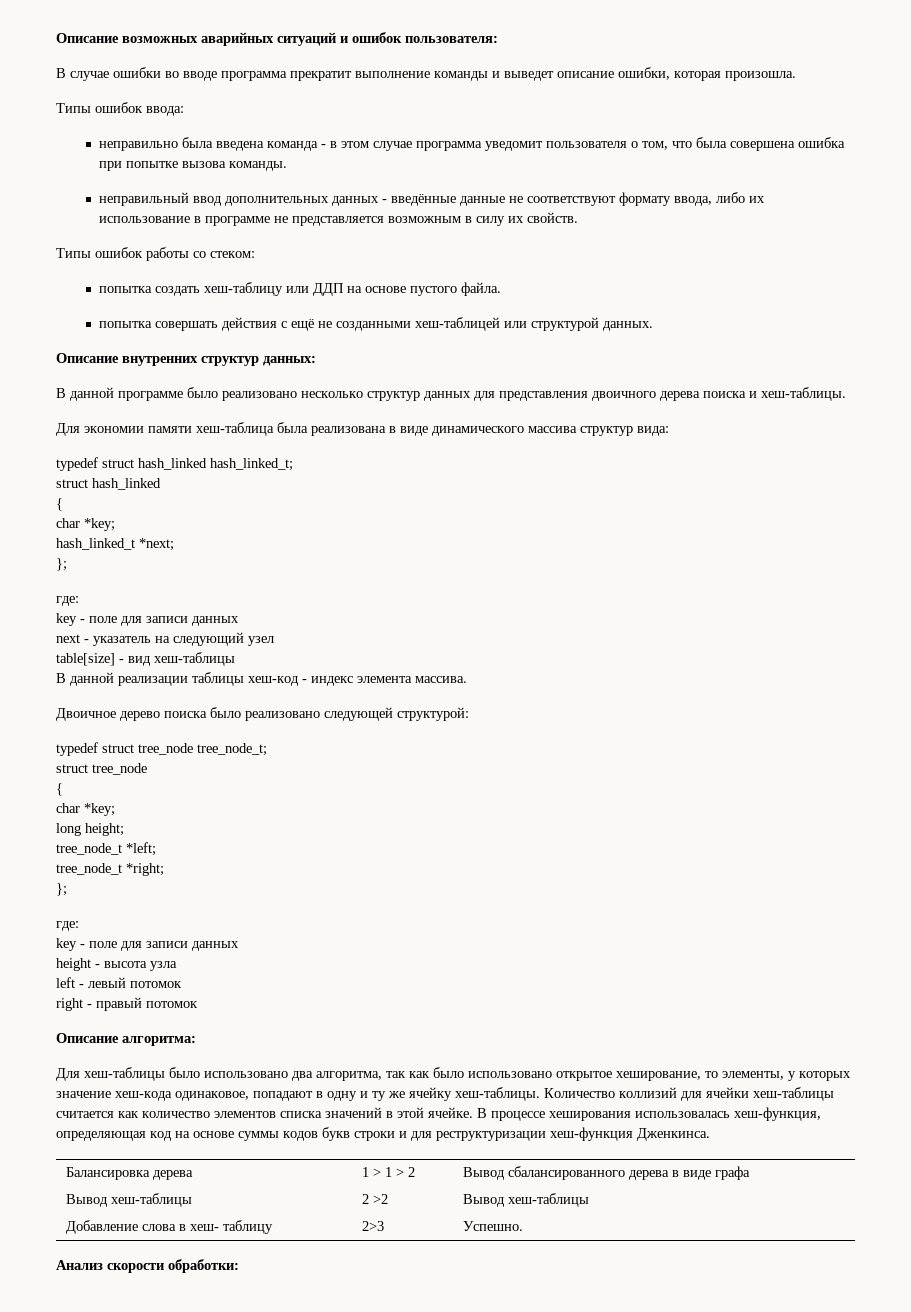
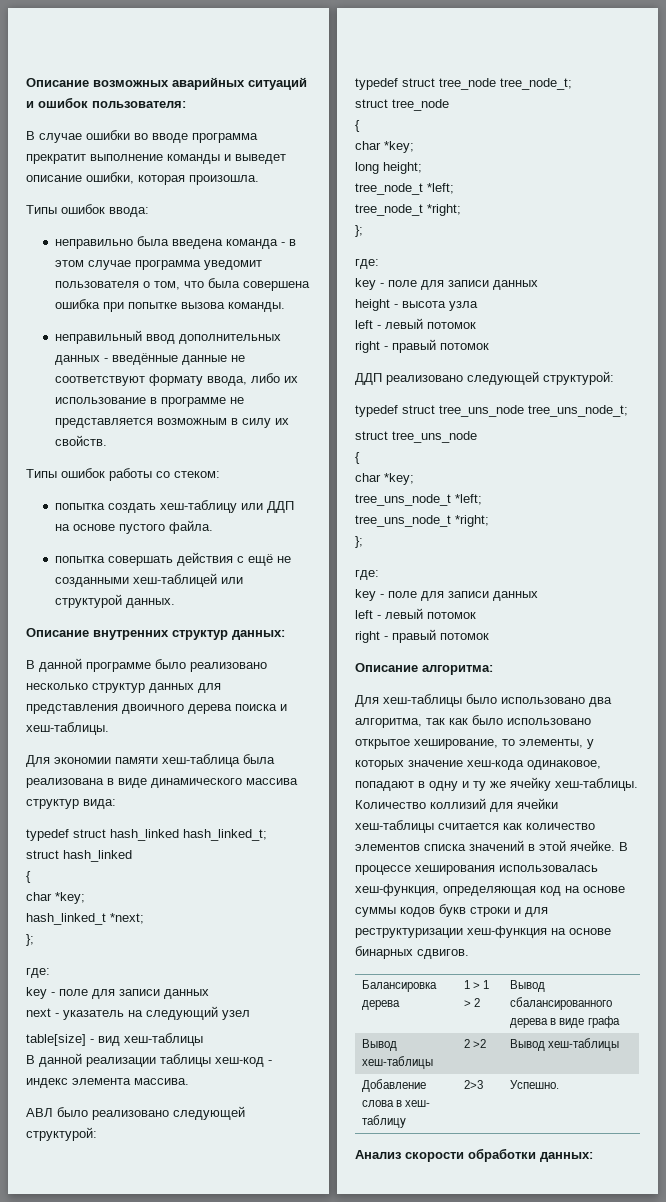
- Двоичное дерево поиска было реализовано следующей структурой:
+ АВЛ было реализовано следующей структурой:
+ ДДП реализовано следующей структурой:
+ typedef struct tree_uns_node tree_uns_node_t;
+ struct tree_uns_node
+ {
+ char *key;
+ tree_uns_node_t *left;
+ tree_uns_node_t *right;
+ };
+ где:
+ key - поле для записи данных
+ left - левый потомок
+ right - правый потомок
- В процессе хеширования использовалась хеш-функция, определяющая код на основе суммы кодов букв строки и для реструктуризации хеш-функция Дженкинса.
+ В процессе хеширования использовалась хеш-функция, определяющая код на основе суммы кодов букв строки и для реструктуризации хеш-функция на основе бинарных сдвигов.
- Анализ скорости обработки:
+ Анализ скорости обработки данных:

